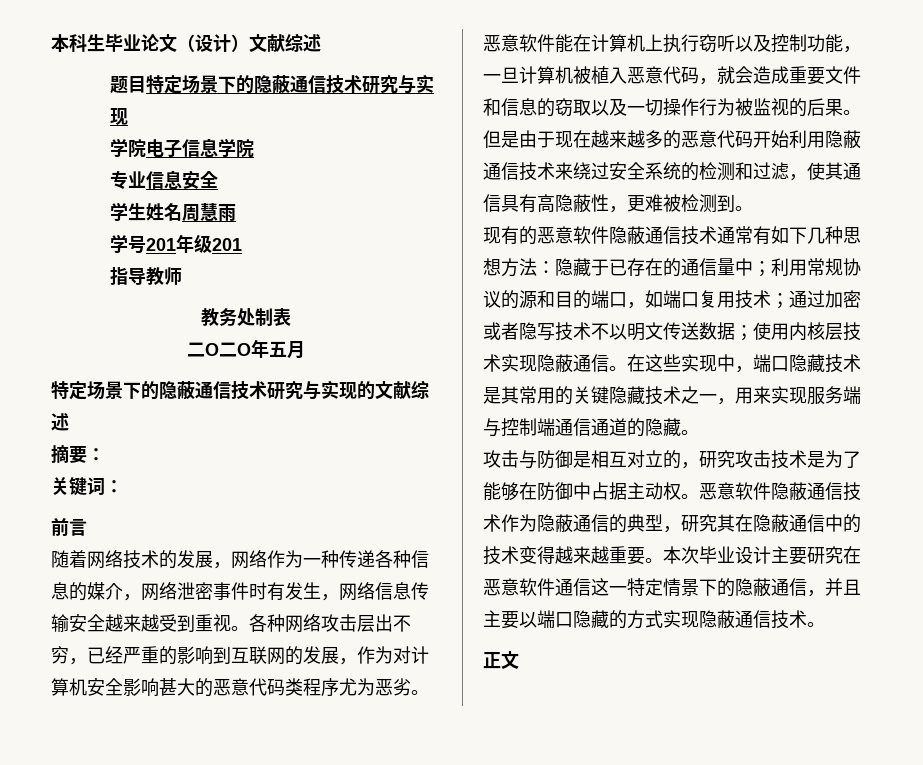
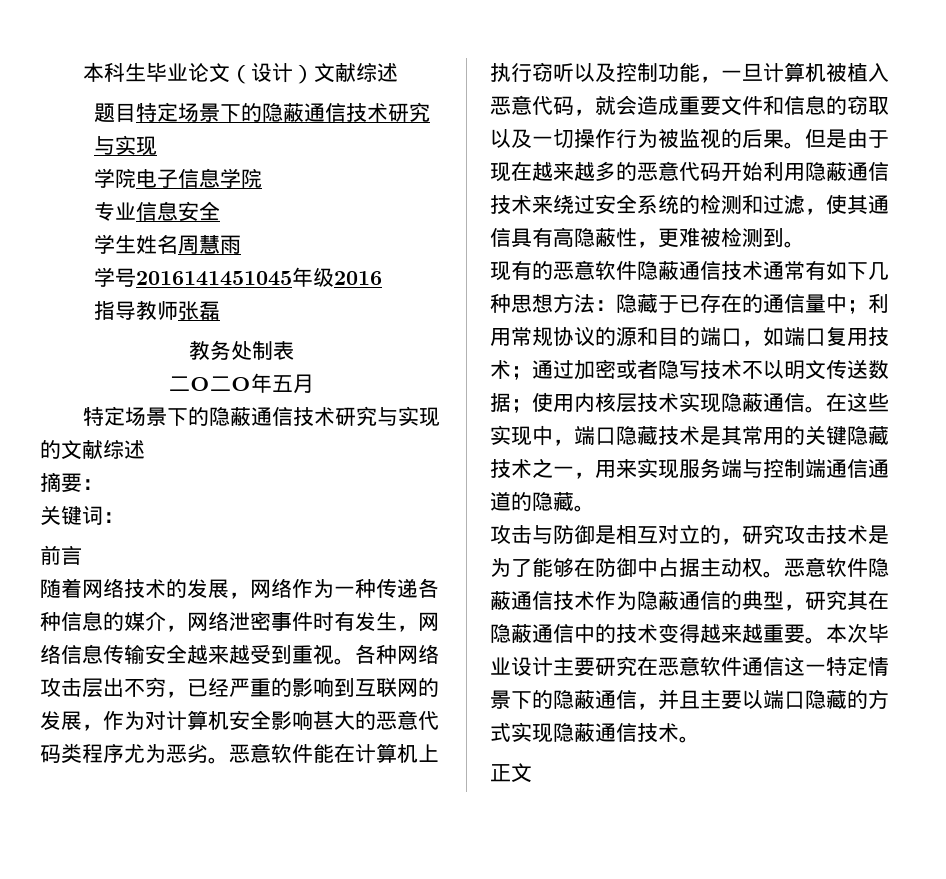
- 学号201年级201
+ 学号2016141451045年级2016
- 指导教师
+ 指导教师张磊

